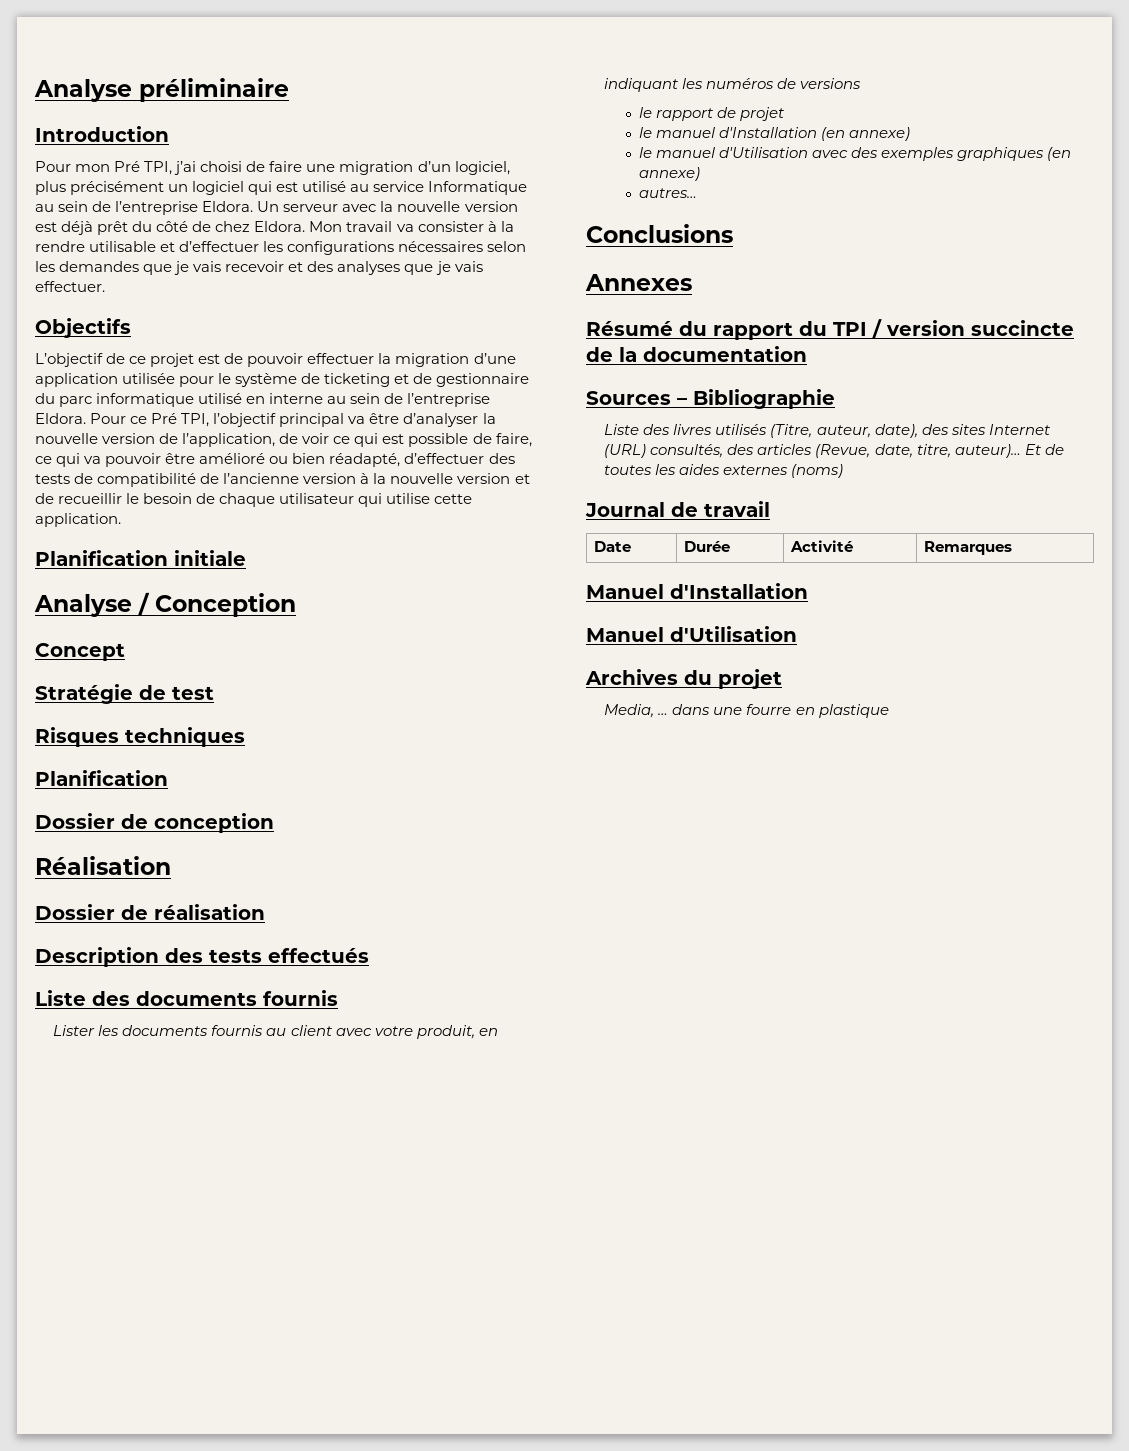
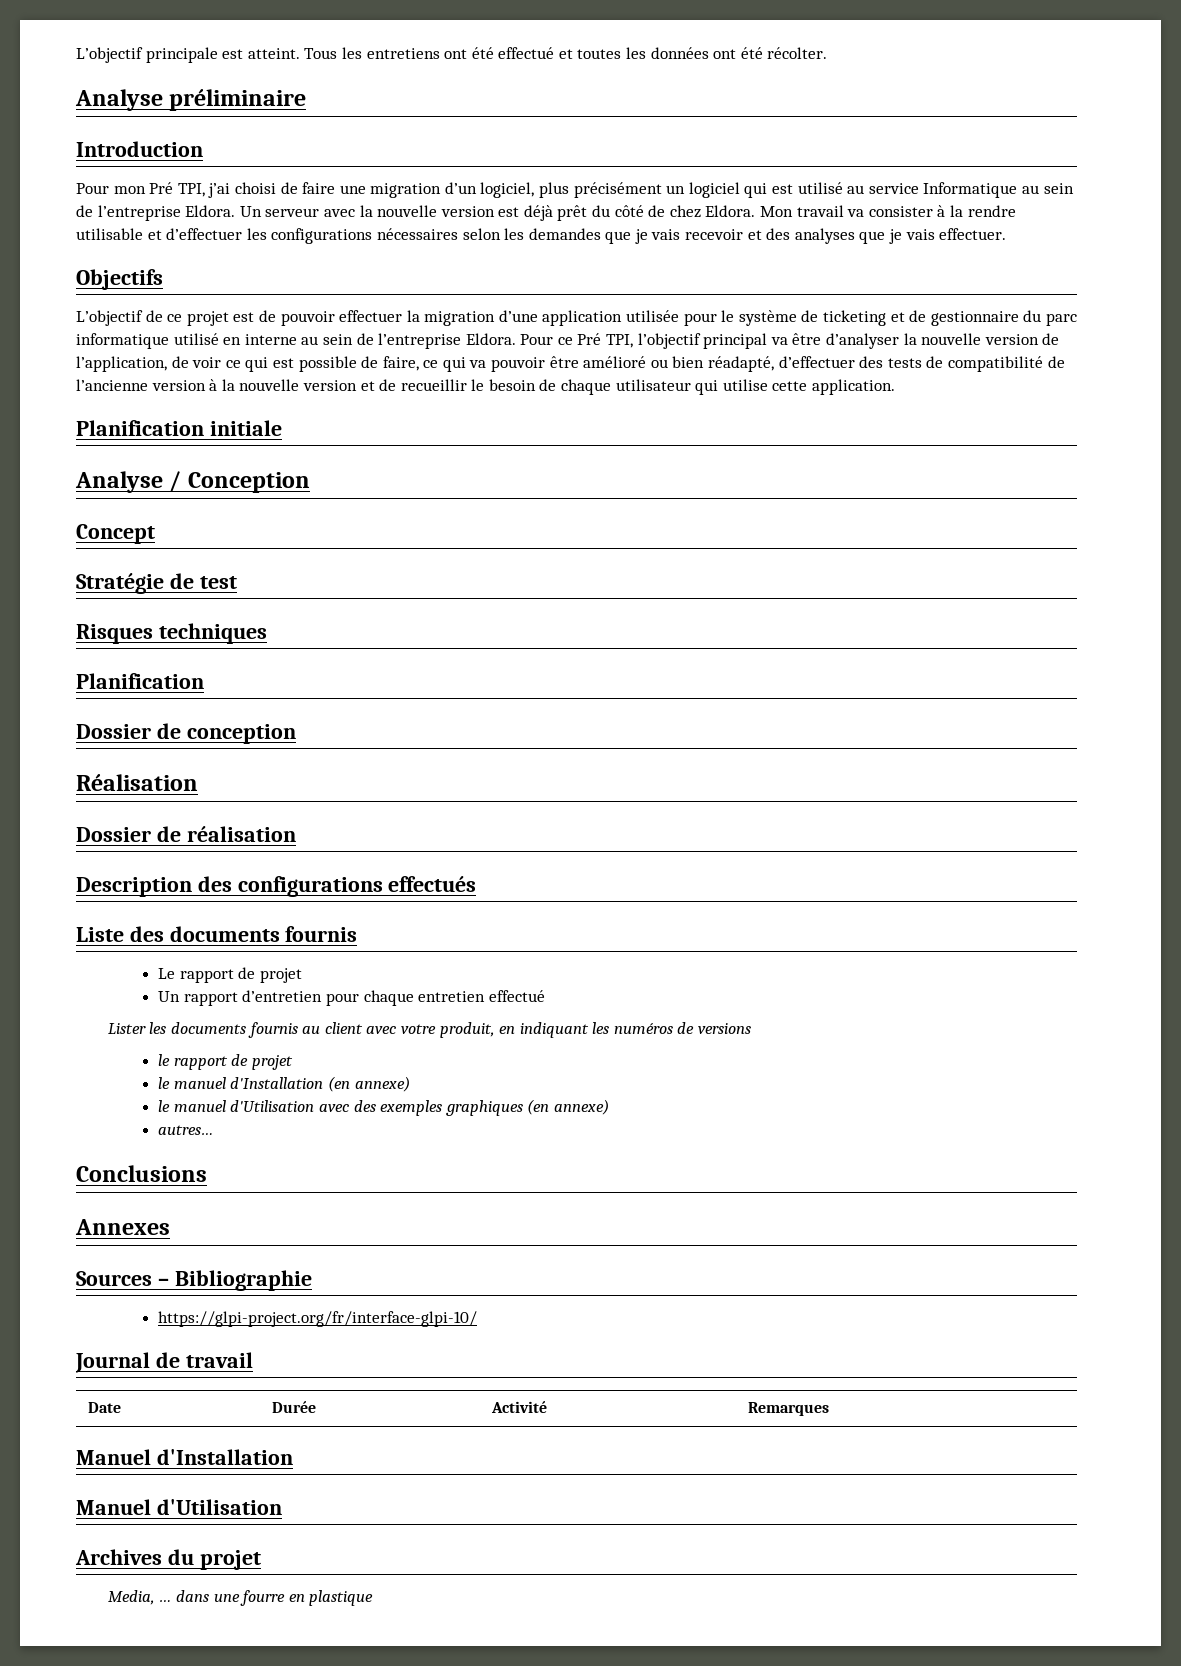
+ L’objectif principale est atteint. Tous les entretiens ont été effectué et toutes les données ont été récolter.
- Description des tests effectués
+ Description des configurations effectués
+ Le rapport de projet
+ Un rapport d’entretien pour chaque entretien effectué
- Résumé du rapport du TPI / version succincte de la documentation
  Sources – Bibliographie
- Liste des livres utilisés (Titre, auteur, date), des sites Internet (URL) consultés, des articles (Revue, date, titre, auteur)… Et de toutes les aides externes (noms)
+ https://glpi-project.org/fr/interface-glpi-10/

